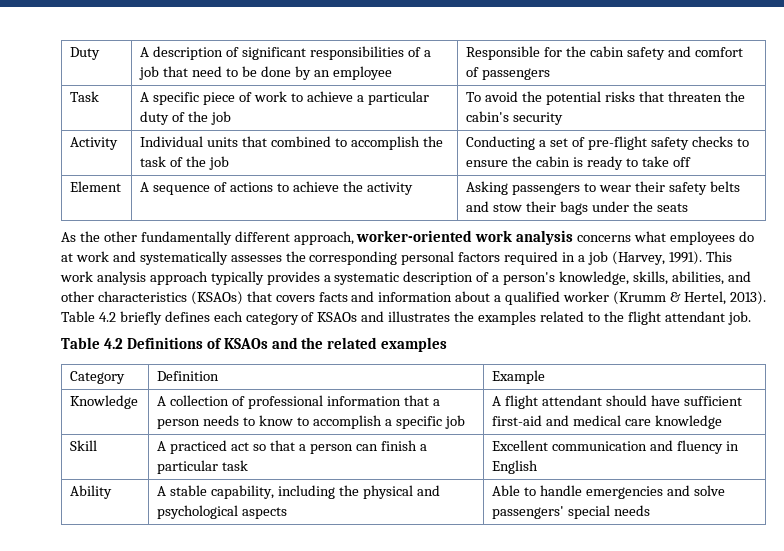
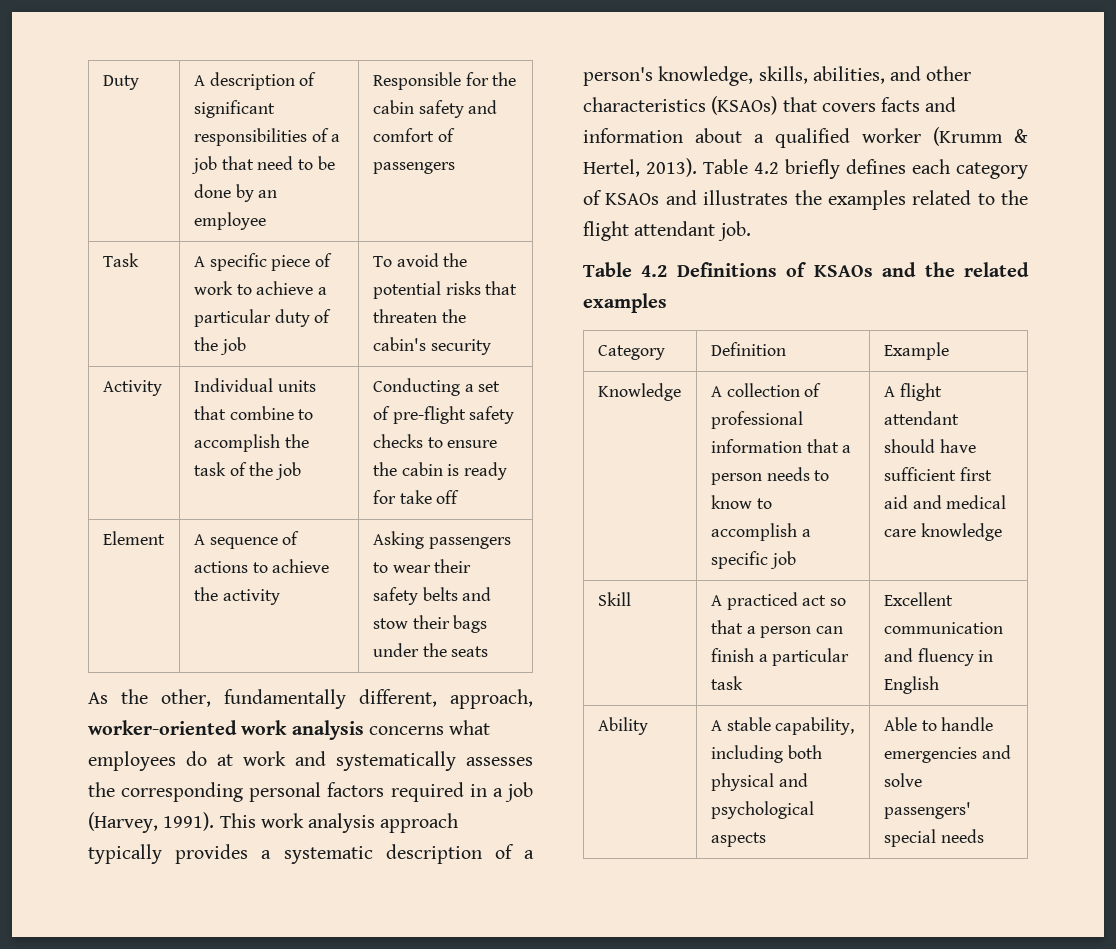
- Activity | Individual units that combined to accomplish the task of the job | Conducting a set of pre-flight safety checks to ensure the cabin is ready to take off
+ Activity | Individual units that combine to accomplish the task of the job | Conducting a set of pre-flight safety checks to ensure the cabin is ready for take off
- As the other fundamentally different approach, worker-oriented work analysis concerns what employees do at work and systematically assesses the corresponding personal factors required in a job (Harvey, 1991).
+ As the other, fundamentally different, approach, worker-oriented work analysis concerns what employees do at work and systematically assesses the corresponding personal factors required in a job (Harvey, 1991).
- Knowledge | A collection of professional information that a person needs to know to accomplish a specific job | A flight attendant should have sufficient first-aid and medical care knowledge
+ Knowledge | A collection of professional information that a person needs to know to accomplish a specific job | A flight attendant should have sufficient first aid and medical care knowledge
- Ability | A stable capability, including the physical and psychological aspects | Able to handle emergencies and solve passengers' special needs
+ Ability | A stable capability, including both physical and psychological aspects | Able to handle emergencies and solve passengers' special needs

